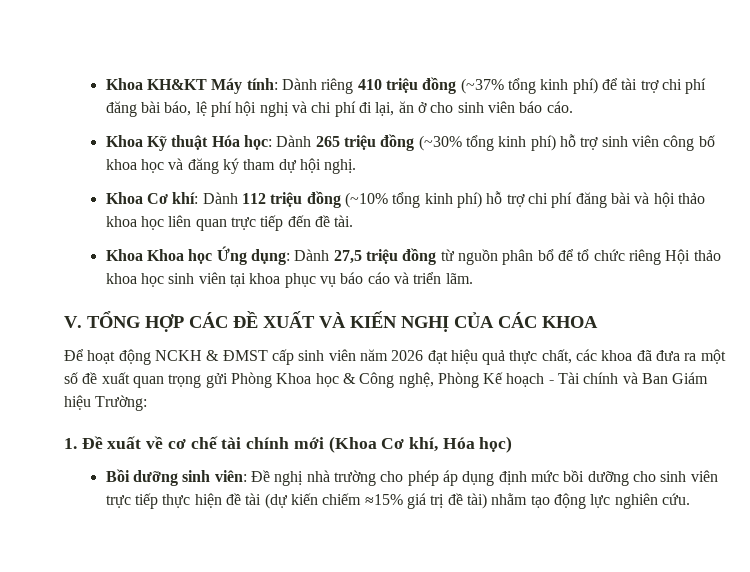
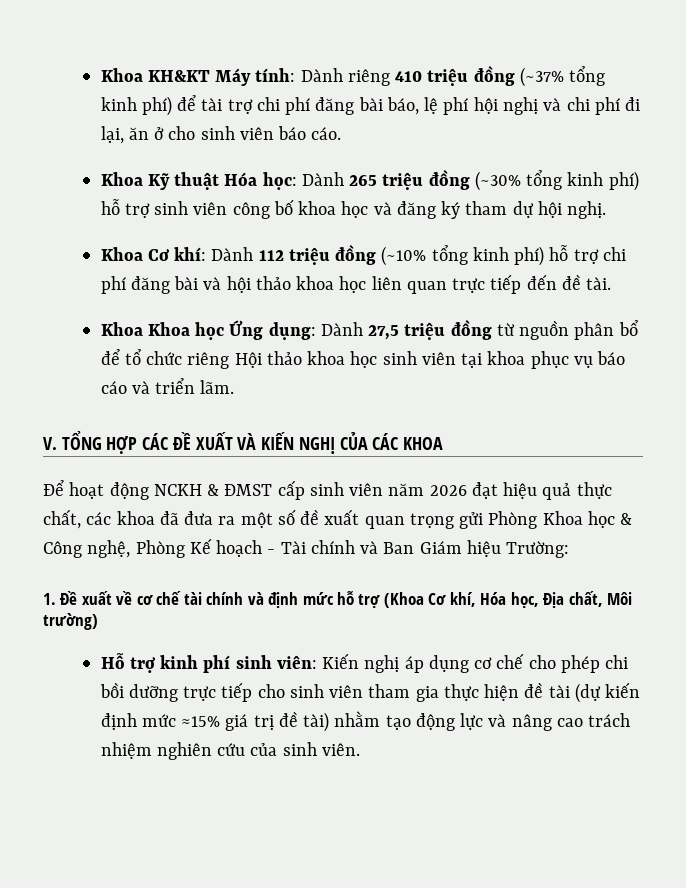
- 1. Đề xuất về cơ chế tài chính mới (Khoa Cơ khí, Hóa học)
- Bồi dưỡng sinh viên: Đề nghị nhà trường cho phép áp dụng định mức bồi dưỡng cho sinh viên trực tiếp thực hiện đề tài (dự kiến chiếm ≈15% giá trị đề tài) nhằm tạo động lực nghiên cứu.
+ 1. Đề xuất về cơ chế tài chính và định mức hỗ trợ (Khoa Cơ khí, Hóa học, Địa chất, Môi trường)
+ Hỗ trợ kinh phí sinh viên: Kiến nghị áp dụng cơ chế cho phép chi bồi dưỡng trực tiếp cho sinh viên tham gia thực hiện đề tài (dự kiến định mức ≈15% giá trị đề tài) nhằm tạo động lực và nâng cao trách nhiệm nghiên cứu của sinh viên.

